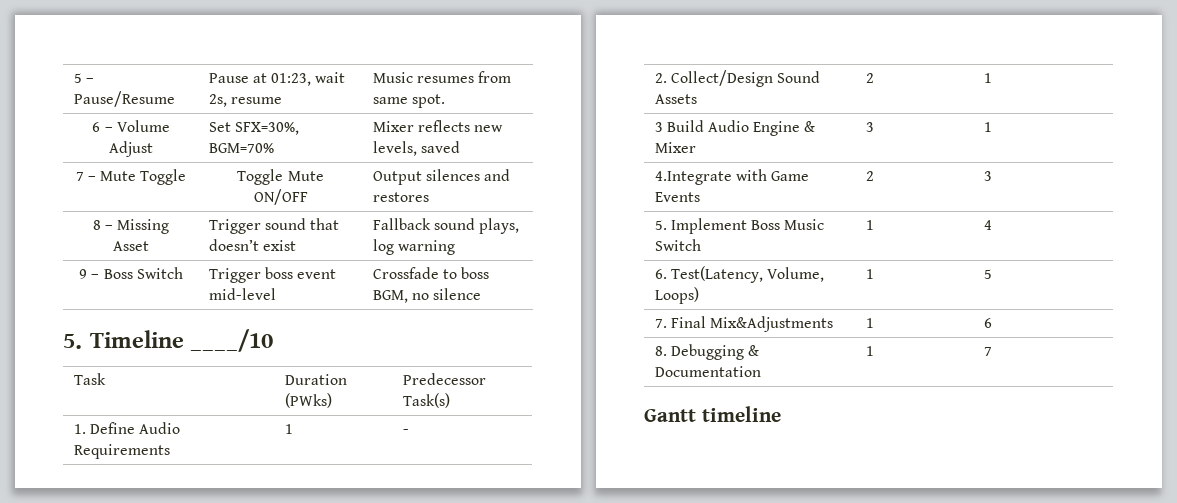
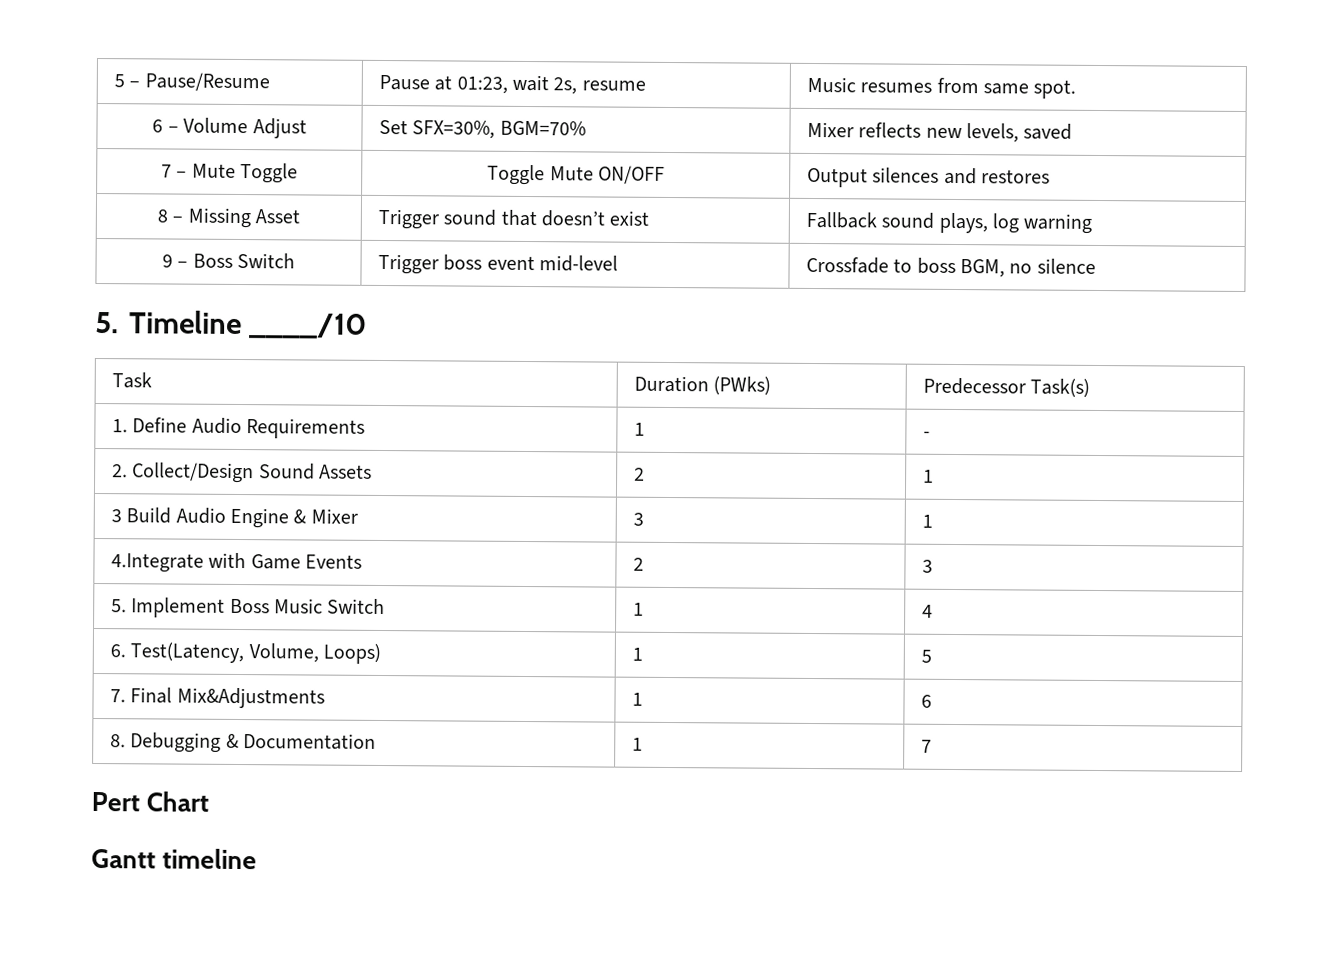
+ Pert Chart

